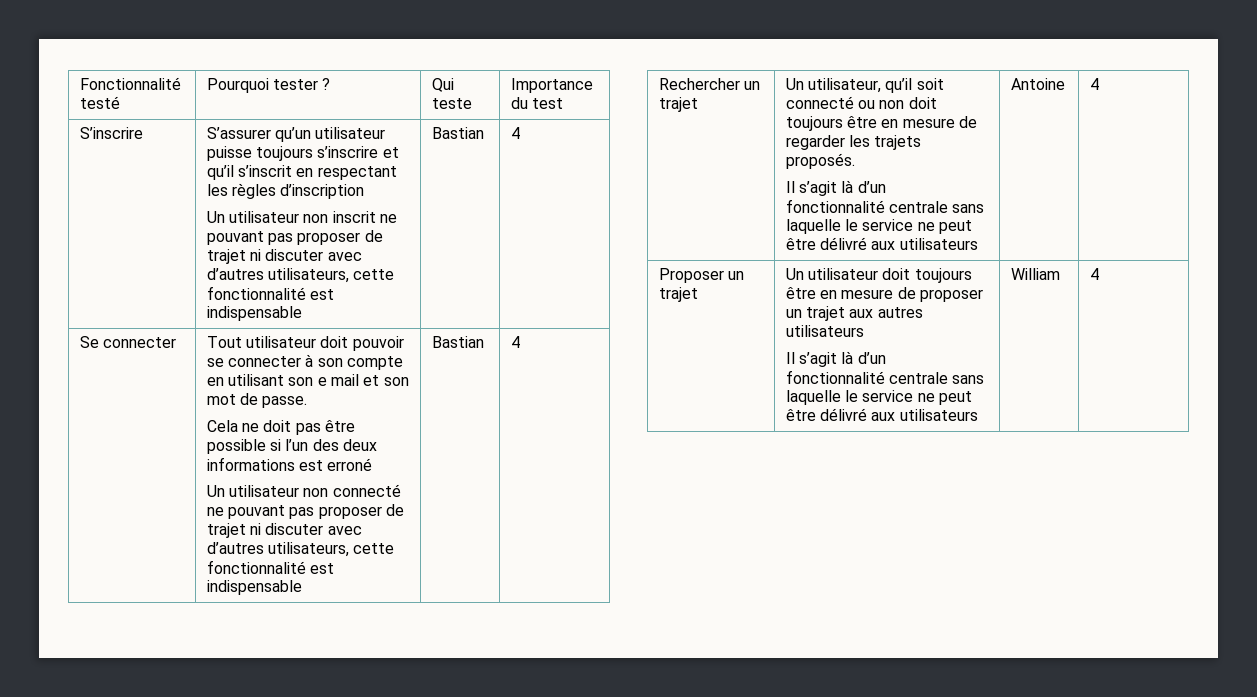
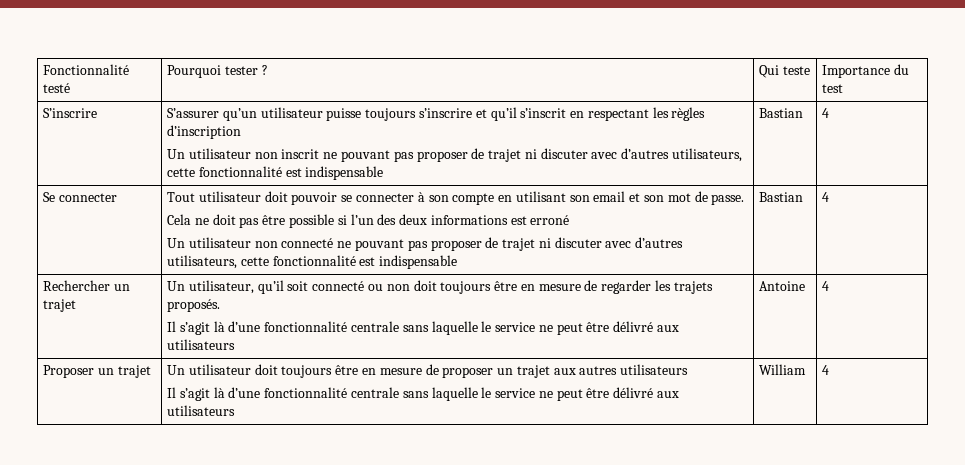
- Tout utilisateur doit pouvoir se connecter à son compte en utilisant son e mail et son mot de passe.
+ Tout utilisateur doit pouvoir se connecter à son compte en utilisant son email et son mot de passe.
  Rechercher un trajet | Un utilisateur, qu’il soit connecté ou non doit toujours être en mesure de regarder les trajets proposés.
- Il s’agit là d’un fonctionnalité centrale sans laquelle le service ne peut être délivré aux utilisateurs | Antoine | 4
+ Il s’agit là d’une fonctionnalité centrale sans laquelle le service ne peut être délivré aux utilisateurs | Antoine | 4
  Proposer un trajet | Un utilisateur doit toujours être en mesure de proposer un trajet aux autres utilisateurs
- Il s’agit là d’un fonctionnalité centrale sans laquelle le service ne peut être délivré aux utilisateurs | William | 4
+ Il s’agit là d’une fonctionnalité centrale sans laquelle le service ne peut être délivré aux utilisateurs | William | 4

